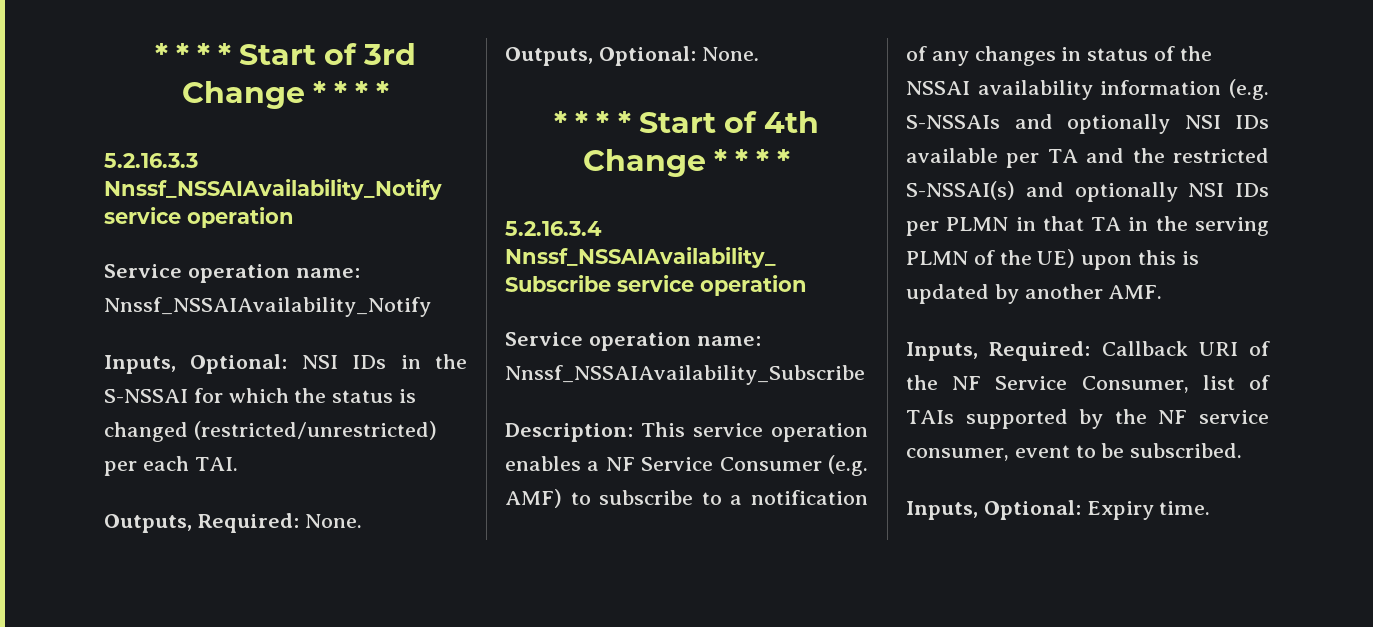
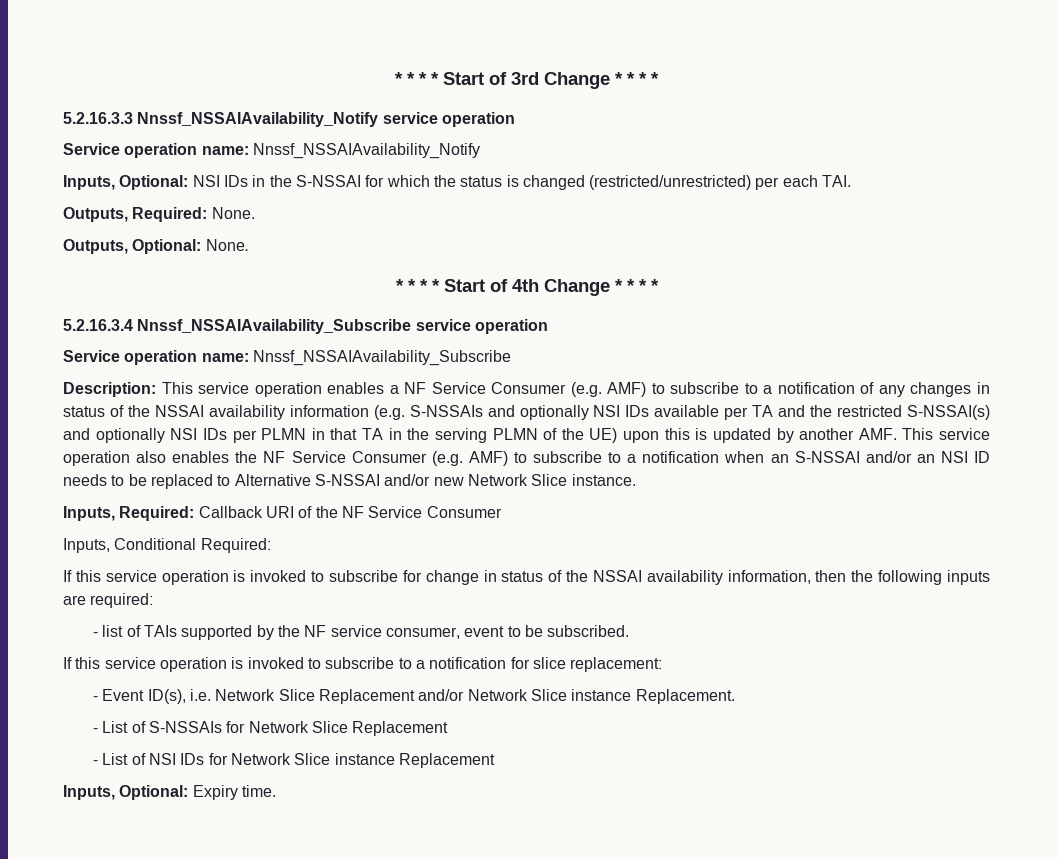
- This service operation enables a NF Service Consumer (e.g. AMF) to subscribe to a notification of any changes in status of the NSSAI availability information (e.g. S-NSSAIs and optionally NSI IDs available per TA and the restricted S-NSSAI(s) and optionally NSI IDs per PLMN in that TA in the serving PLMN of the UE) upon this is updated by another AMF.
+ This service operation enables a NF Service Consumer (e.g. AMF) to subscribe to a notification of any changes in status of the NSSAI availability information (e.g. S-NSSAIs and optionally NSI IDs available per TA and the restricted S-NSSAI(s) and optionally NSI IDs per PLMN in that TA in the serving PLMN of the UE) upon this is updated by another AMF. This service operation also enables the NF Service Consumer (e.g. AMF) to subscribe to a notification when an S-NSSAI and/or an NSI ID needs to be replaced to Alternative S-NSSAI and/or new Network Slice instance.
- Inputs, Required: Callback URI of the NF Service Consumer, list of TAIs supported by the NF service consumer, event to be subscribed.
+ Inputs, Required: Callback URI of the NF Service Consumer
+ Inputs, Conditional Required:
+ If this service operation is invoked to subscribe for change in status of the NSSAI availability information, then the following inputs are required:
+ - list of TAIs supported by the NF service consumer, event to be subscribed.
+ If this service operation is invoked to subscribe to a notification for slice replacement:
+ - Event ID(s), i.e. Network Slice Replacement and/or Network Slice instance Replacement.
+ - List of S-NSSAIs for Network Slice Replacement
+ - List of NSI IDs for Network Slice instance Replacement

